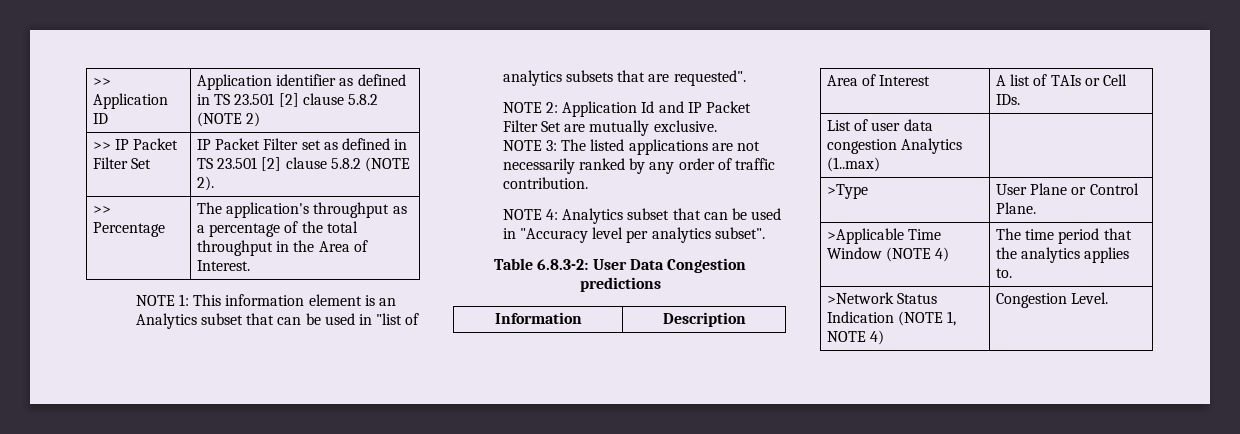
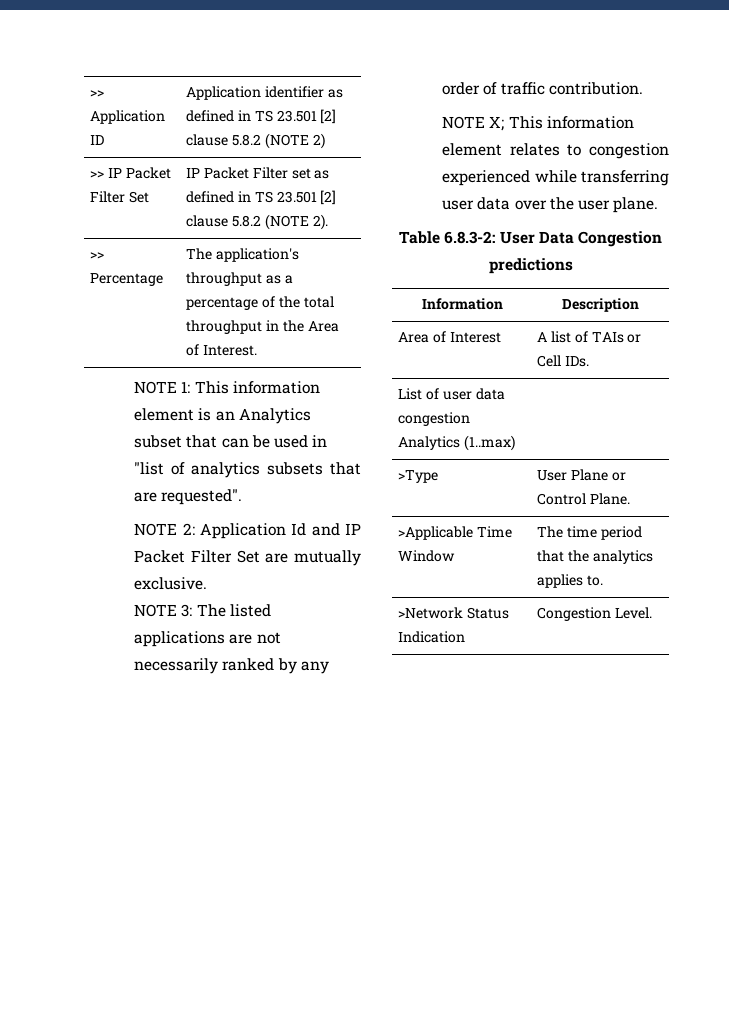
- NOTE 4: Analytics subset that can be used in "Accuracy level per analytics subset".
+ NOTE X; This information element relates to congestion experienced while transferring user data over the user plane.
- >Applicable Time Window (NOTE 4) | The time period that the analytics applies to.
+ >Applicable Time Window | The time period that the analytics applies to.
- >Network Status Indication (NOTE 1, NOTE 4) | Congestion Level.
+ >Network Status Indication | Congestion Level.

